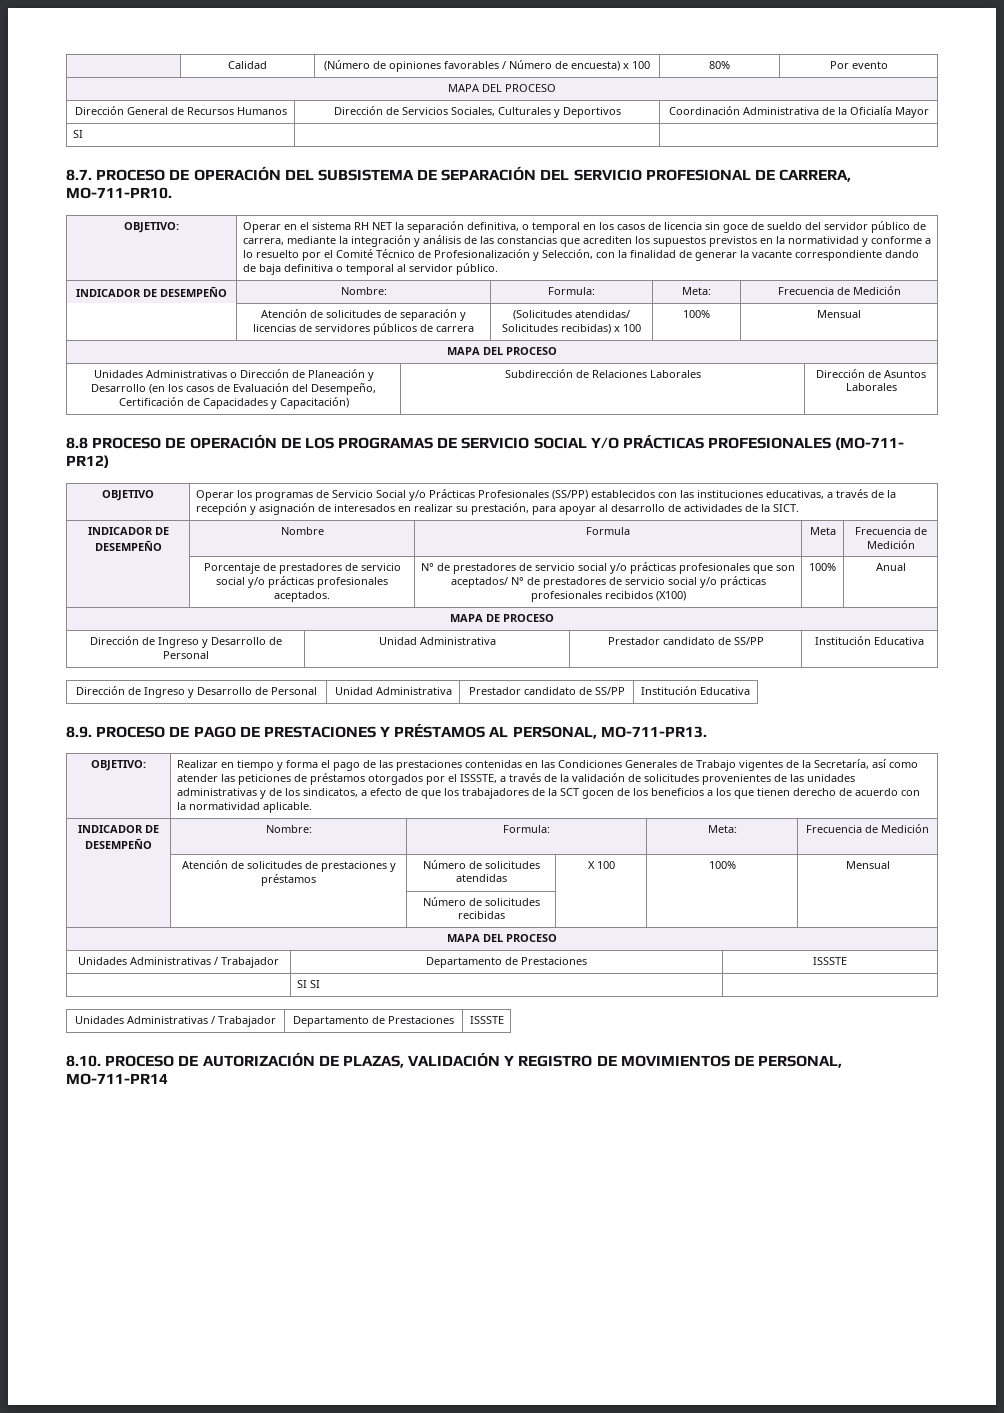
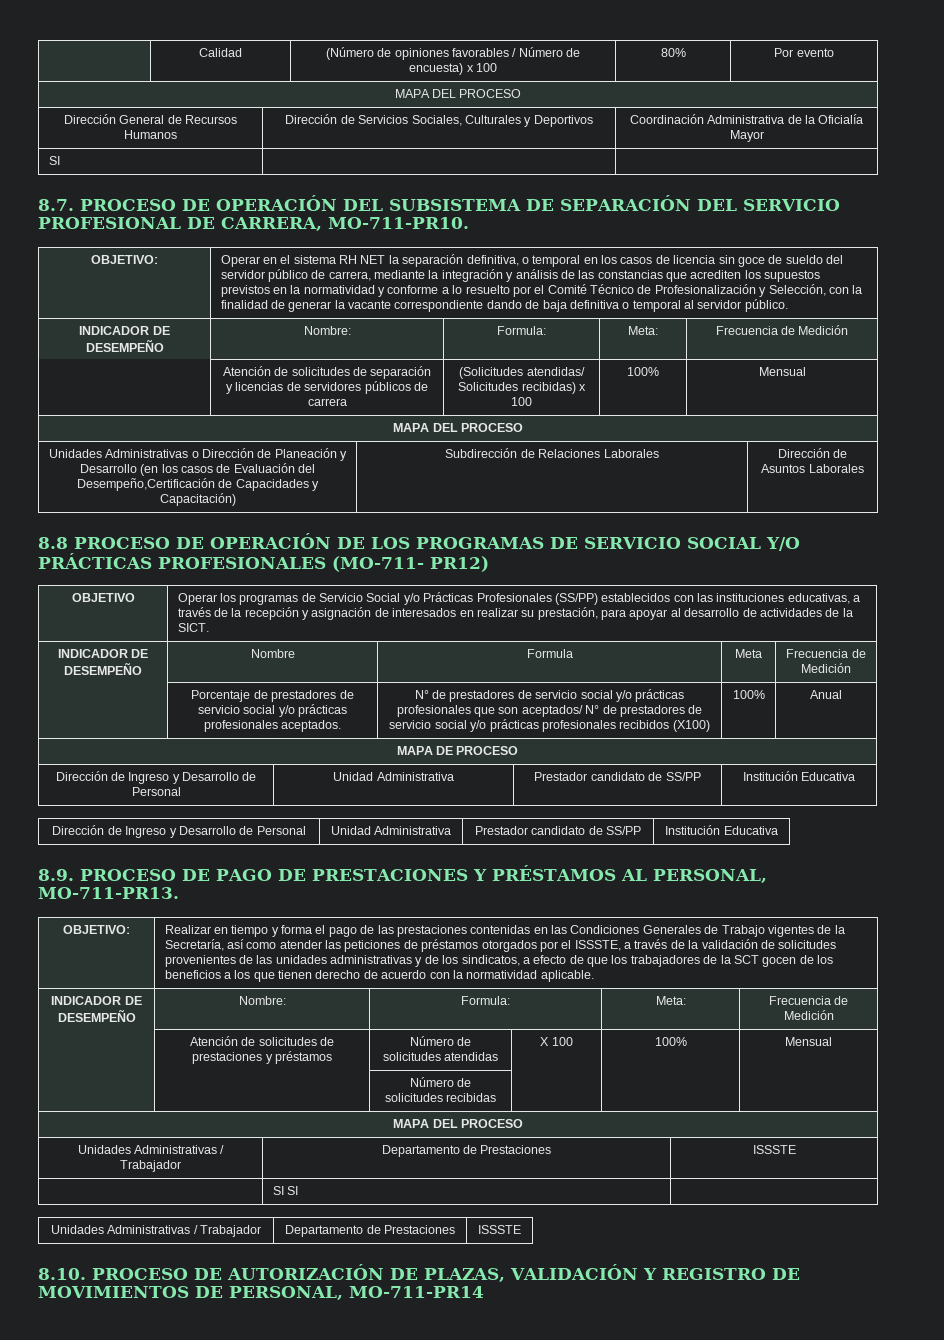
- Unidades Administrativas o Dirección de Planeación y Desarrollo (en los casos de Evaluación del Desempeño, Certificación de Capacidades y Capacitación) | Subdirección de Relaciones Laborales | Dirección de Asuntos Laborales
+ Unidades Administrativas o Dirección de Planeación y Desarrollo (en los casos de Evaluación del Desempeño,Certificación de Capacidades y Capacitación) | Subdirección de Relaciones Laborales | Dirección de Asuntos Laborales

